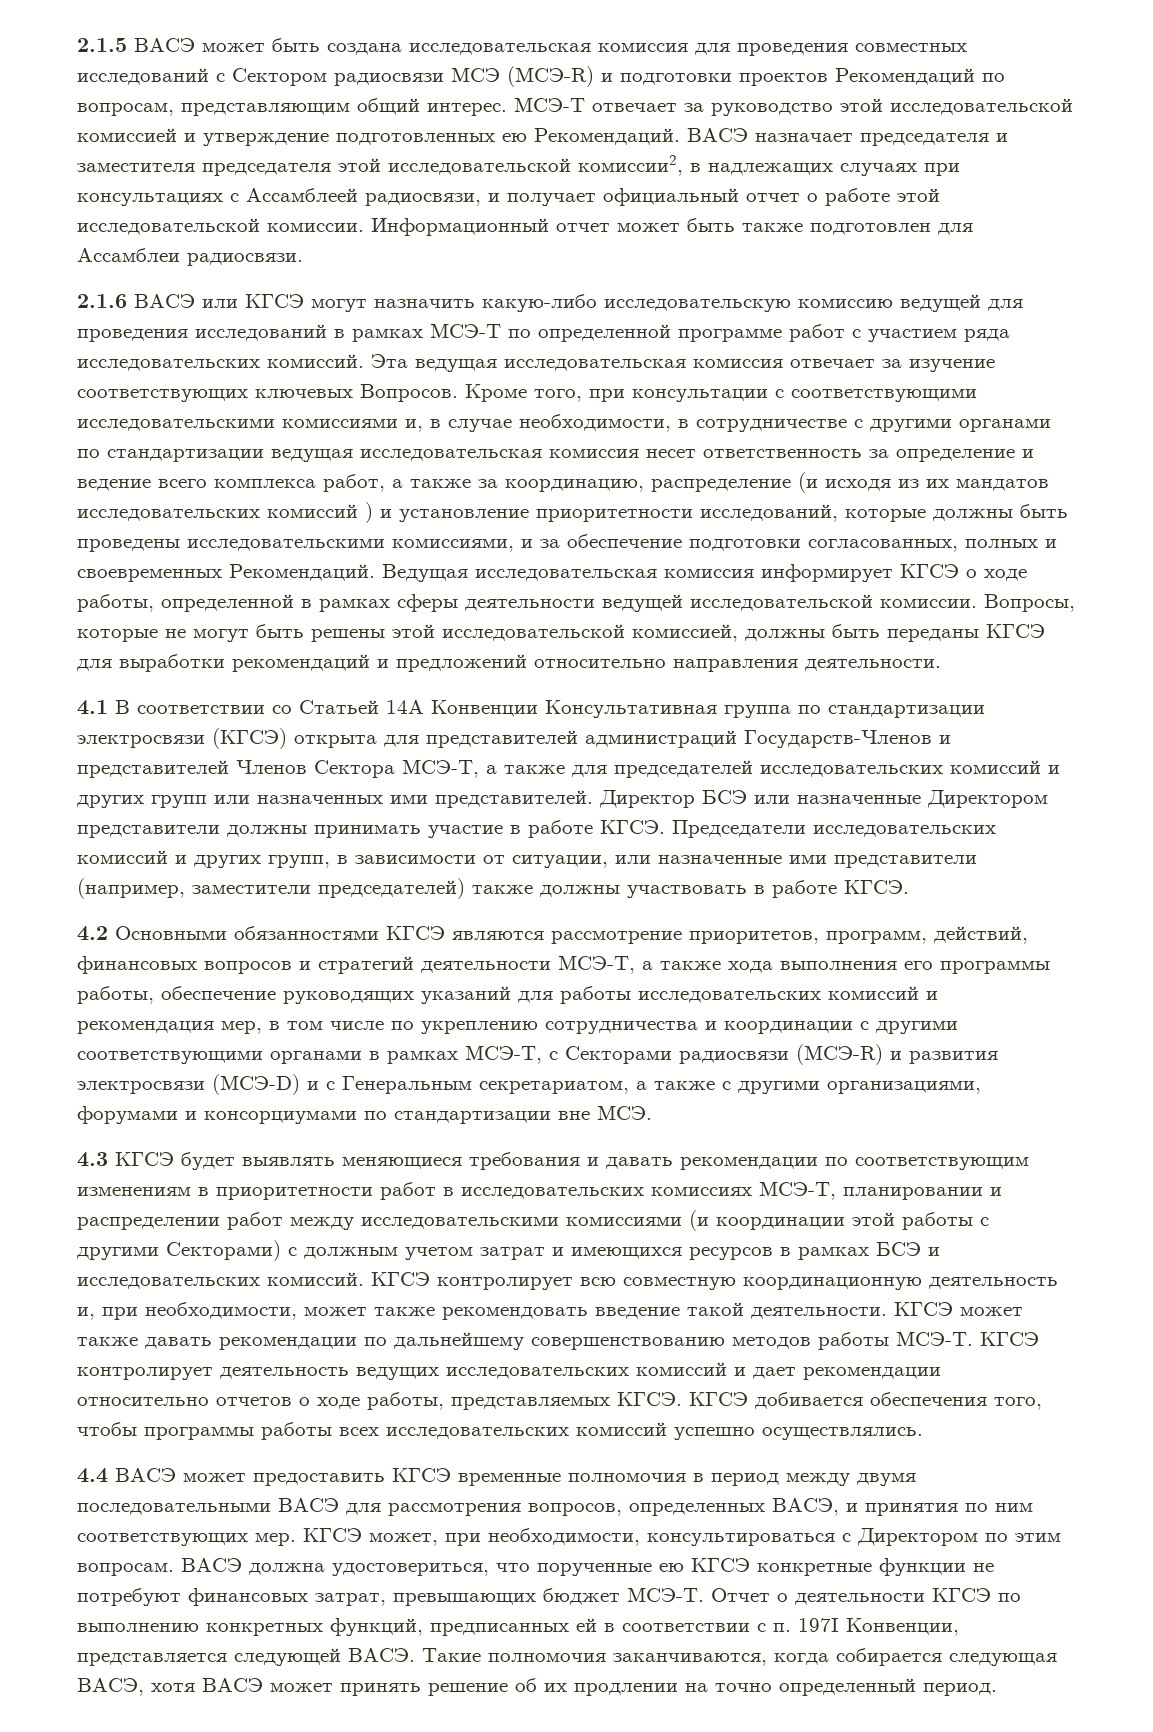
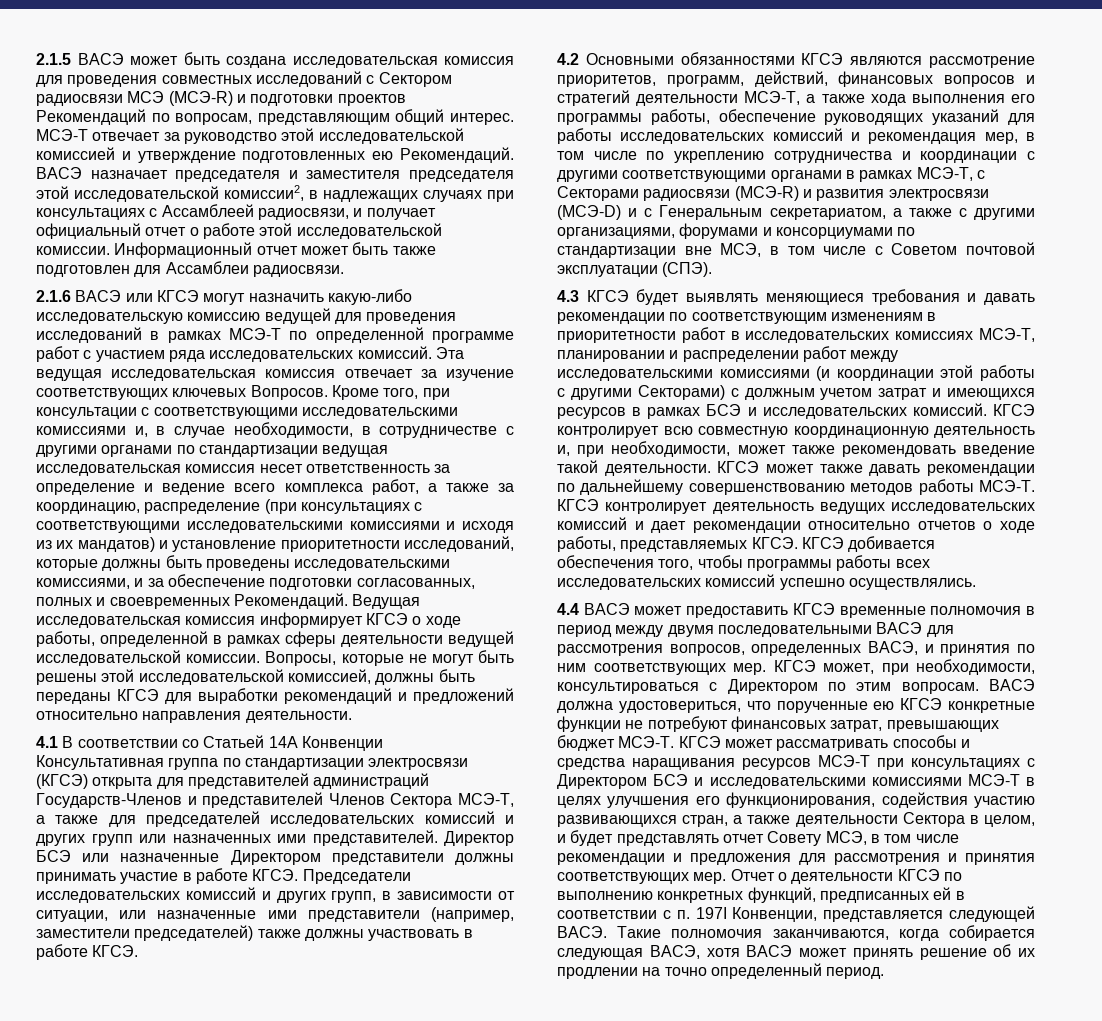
- Кроме того, при консультации с соответствующими исследовательскими комиссиями и, в случае необходимости, в сотрудничестве с другими органами по стандартизации ведущая исследовательская комиссия несет ответственность за определение и ведение всего комплекса работ, а также за координацию, распределение (и исходя из их мандатов исследовательских комиссий ) и установление приоритетности исследований, которые должны быть проведены исследовательскими комиссиями, и за обеспечение подготовки согласованных, полных и своевременных Рекомендаций.
+ Кроме того, при консультации с соответствующими исследовательскими комиссиями и, в случае необходимости, в сотрудничестве с другими органами по стандартизации ведущая исследовательская комиссия несет ответственность за определение и ведение всего комплекса работ, а также за координацию, распределение (при консультациях с соответствующими исследовательскими комиссиями и исходя из их мандатов) и установление приоритетности исследований, которые должны быть проведены исследовательскими комиссиями, и за обеспечение подготовки согласованных, полных и своевременных Рекомендаций.
- 4.2 Основными обязанностями КГСЭ являются рассмотрение приоритетов, программ, действий, финансовых вопросов и стратегий деятельности МСЭ-Т, а также хода выполнения его программы работы, обеспечение руководящих указаний для работы исследовательских комиссий и рекомендация мер, в том числе по укреплению сотрудничества и координации с другими соответствующими органами в рамках МСЭ-Т, с Секторами радиосвязи (МСЭ-R) и развития электросвязи (МСЭ-D) и с Генеральным секретариатом, а также с другими организациями, форумами и консорциумами по стандартизации вне МСЭ.
+ 4.2 Основными обязанностями КГСЭ являются рассмотрение приоритетов, программ, действий, финансовых вопросов и стратегий деятельности МСЭ-Т, а также хода выполнения его программы работы, обеспечение руководящих указаний для работы исследовательских комиссий и рекомендация мер, в том числе по укреплению сотрудничества и координации с другими соответствующими органами в рамках МСЭ-Т, с Секторами радиосвязи (МСЭ-R) и развития электросвязи (МСЭ-D) и с Генеральным секретариатом, а также с другими организациями, форумами и консорциумами по стандартизации вне МСЭ, в том числе с Советом почтовой эксплуатации (СПЭ).
+ КГСЭ может рассматривать способы и средства наращивания ресурсов МСЭ-T при консультациях с Директором БСЭ и исследовательскими комиссиями МСЭ-T в целях улучшения его функционирования, содействия участию развивающихся стран, а также деятельности Сектора в целом, и будет представлять отчет Совету МСЭ, в том числе рекомендации и предложения для рассмотрения и принятия соответствующих мер.

